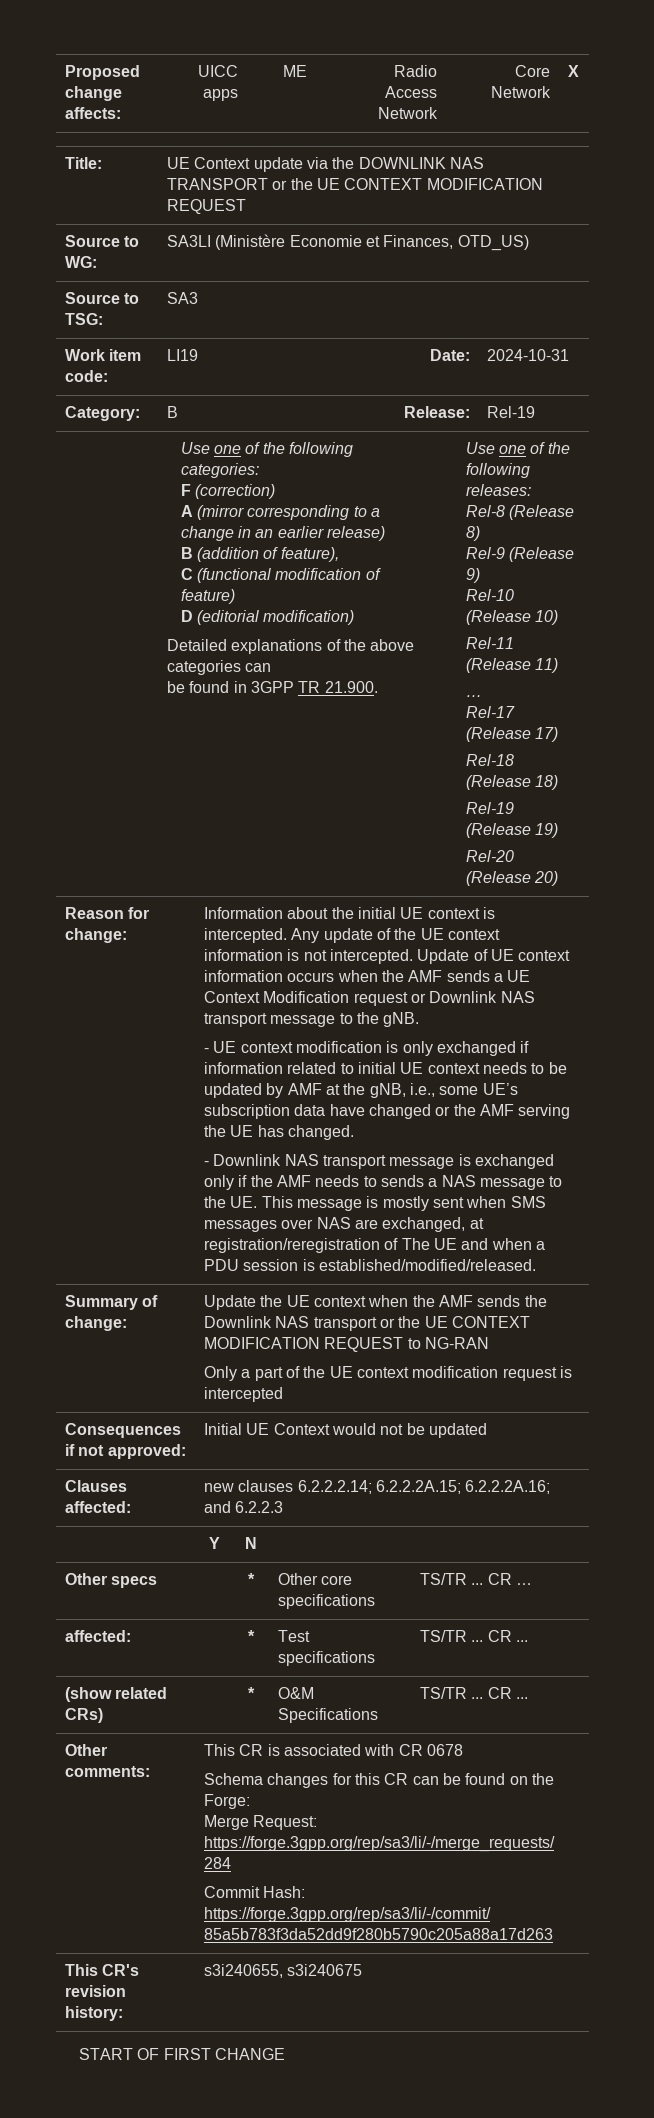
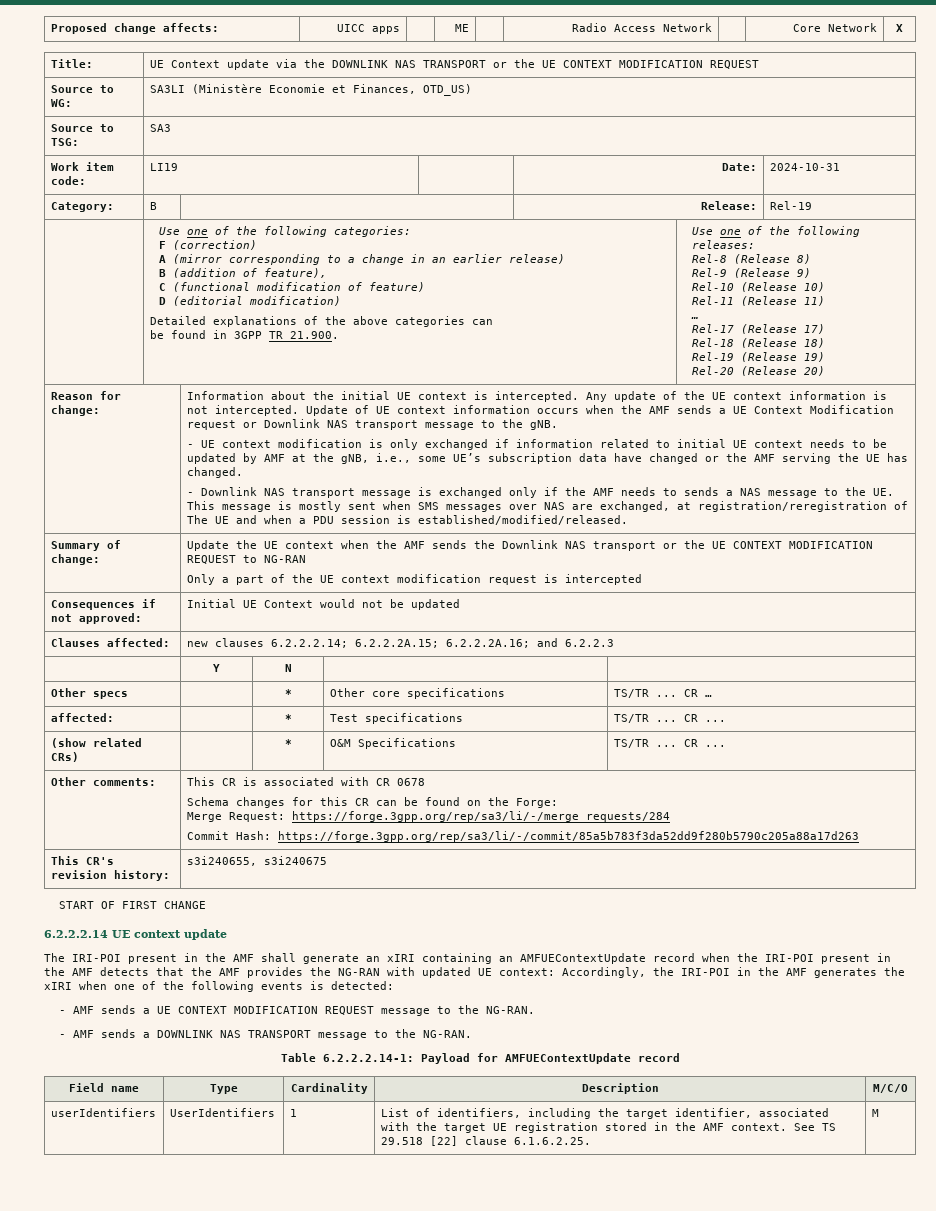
+ 6.2.2.2.14 UE context update
+ The IRI-POI present in the AMF shall generate an xIRI containing an AMFUEContextUpdate record when the IRI-POI present in the AMF detects that the AMF provides the NG-RAN with updated UE context: Accordingly, the IRI-POI in the AMF generates the xIRI when one of the following events is detected:
+ - AMF sends a UE CONTEXT MODIFICATION REQUEST message to the NG-RAN.
+ - AMF sends a DOWNLINK NAS TRANSPORT message to the NG-RAN.
+ Table 6.2.2.2.14-1: Payload for AMFUEContextUpdate record
+ Field name | Type | Cardinality | Description | M/C/O
+ userIdentifiers | UserIdentifiers | 1 | List of identifiers, including the target identifier, associated with the target UE registration stored in the AMF context. See TS 29.518 [22] clause 6.1.6.2.25. | M

